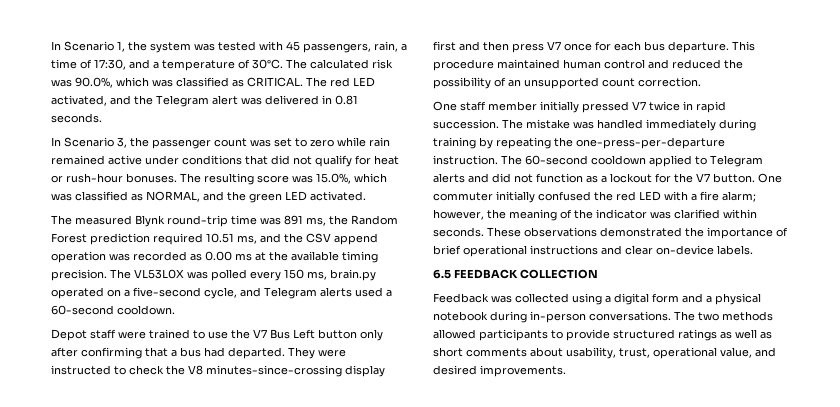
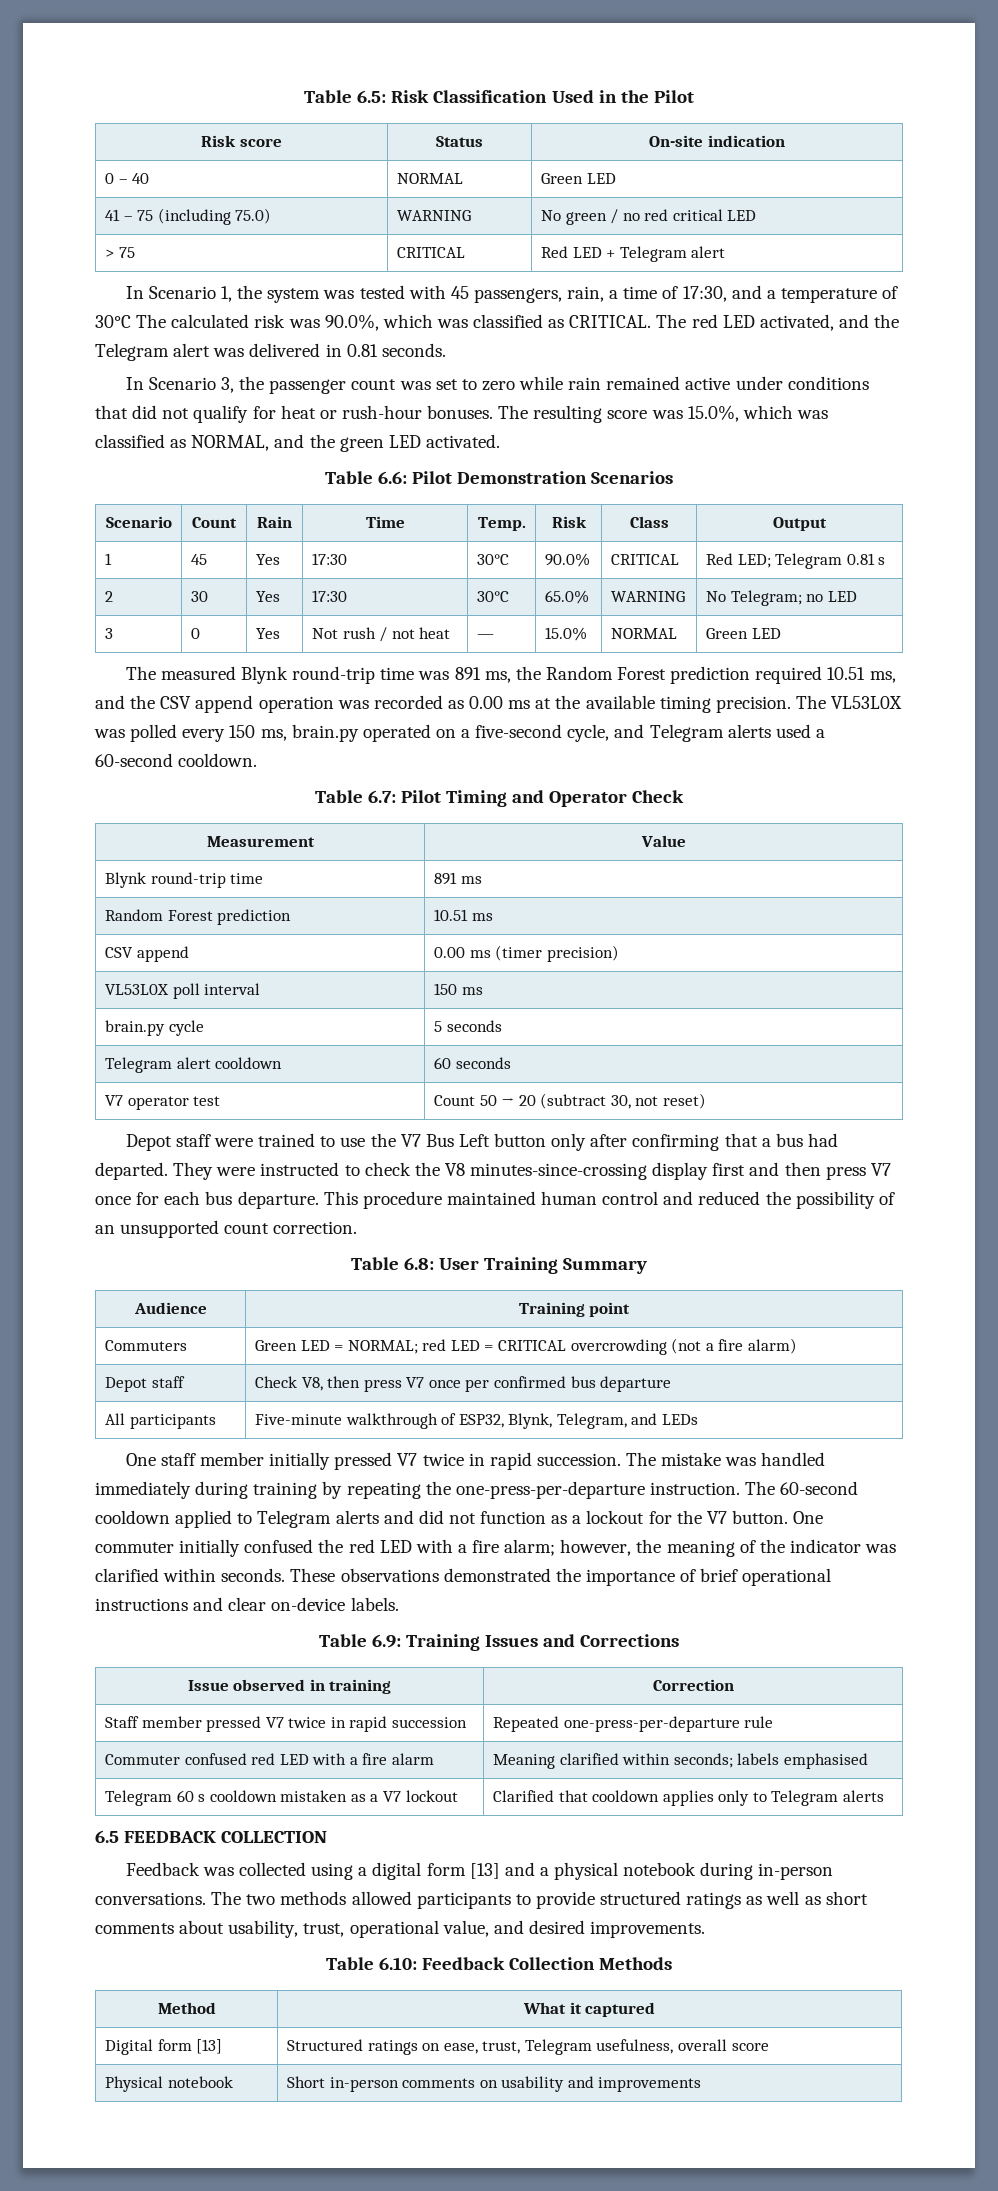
+ Table 6.5: Risk Classification Used in the Pilot
+ Risk score | Status | On-site indication
+ 0 – 40 | NORMAL | Green LED
+ 41 – 75 (including 75.0) | WARNING | No green / no red critical LED
+ > 75 | CRITICAL | Red LED + Telegram alert
- In Scenario 1, the system was tested with 45 passengers, rain, a time of 17:30, and a temperature of 30°C. The calculated risk was 90.0%, which was classified as CRITICAL.
+ In Scenario 1, the system was tested with 45 passengers, rain, a time of 17:30, and a temperature of 30°C The calculated risk was 90.0%, which was classified as CRITICAL.
+ Table 6.6: Pilot Demonstration Scenarios
+ Scenario | Count | Rain | Time | Temp. | Risk | Class | Output
+ 1 | 45 | Yes | 17:30 | 30°C | 90.0% | CRITICAL | Red LED; Telegram 0.81 s
+ 2 | 30 | Yes | 17:30 | 30°C | 65.0% | WARNING | No Telegram; no LED
+ 3 | 0 | Yes | Not rush / not heat | — | 15.0% | NORMAL | Green LED
+ Table 6.7: Pilot Timing and Operator Check
+ Measurement | Value
+ Blynk round-trip time | 891 ms
+ Random Forest prediction | 10.51 ms
+ CSV append | 0.00 ms (timer precision)
+ VL53L0X poll interval | 150 ms
+ brain.py cycle | 5 seconds
+ Telegram alert cooldown | 60 seconds
+ V7 operator test | Count 50 → 20 (subtract 30, not reset)
+ Table 6.8: User Training Summary
+ Audience | Training point
+ Commuters | Green LED = NORMAL; red LED = CRITICAL overcrowding (not a fire alarm)
+ Depot staff | Check V8, then press V7 once per confirmed bus departure
+ All participants | Five-minute walkthrough of ESP32, Blynk, Telegram, and LEDs
+ Table 6.9: Training Issues and Corrections
+ Issue observed in training | Correction
+ Staff member pressed V7 twice in rapid succession | Repeated one-press-per-departure rule
+ Commuter confused red LED with a fire alarm | Meaning clarified within seconds; labels emphasised
+ Telegram 60 s cooldown mistaken as a V7 lockout | Clarified that cooldown applies only to Telegram alerts
- Feedback was collected using a digital form and a physical notebook during in-person conversations.
+ Feedback was collected using a digital form [13] and a physical notebook during in-person conversations.
+ Table 6.10: Feedback Collection Methods
+ Method | What it captured
+ Digital form [13] | Structured ratings on ease, trust, Telegram usefulness, overall score
+ Physical notebook | Short in-person comments on usability and improvements

